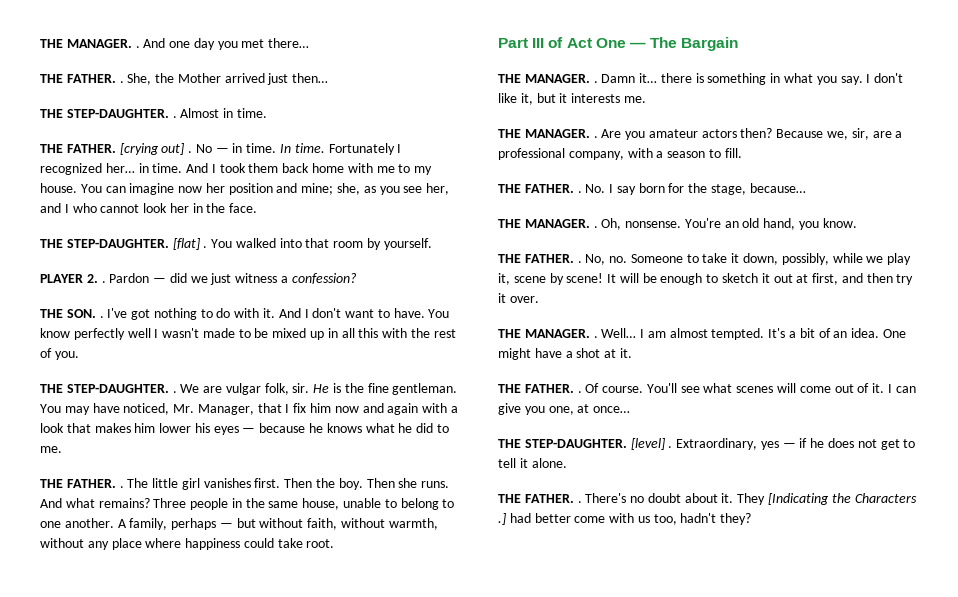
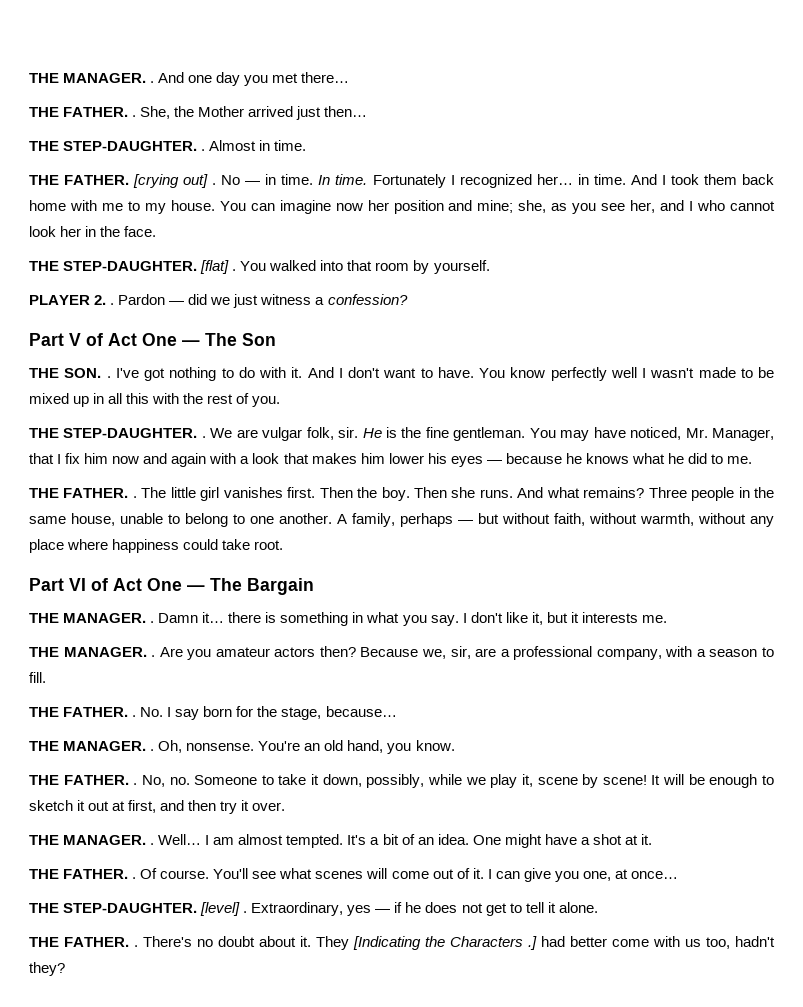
+ Part V of Act One — The Son
- Part III of Act One — The Bargain
+ Part VI of Act One — The Bargain

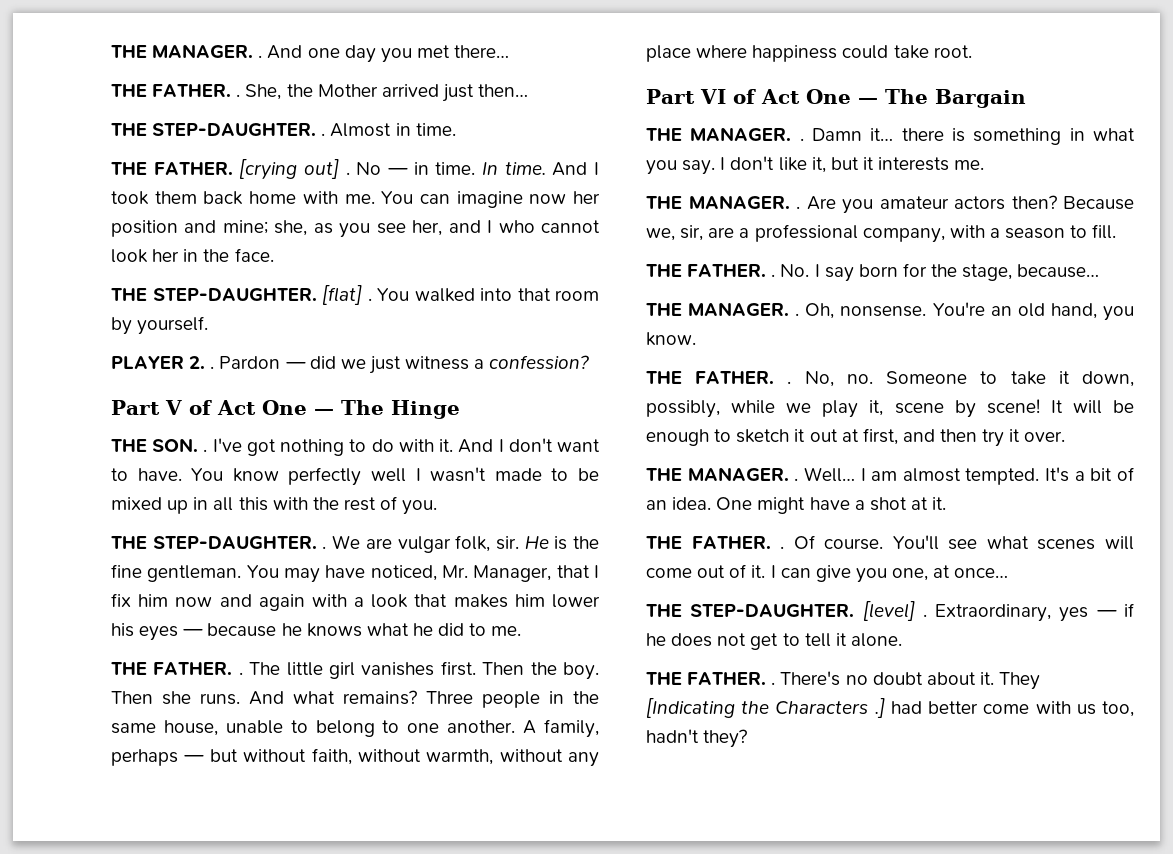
- Fortunately I recognized her… in time.
- And I took them back home with me to my house.
+ And I took them back home with me.
- Part V of Act One — The Son
+ Part V of Act One — The Hinge

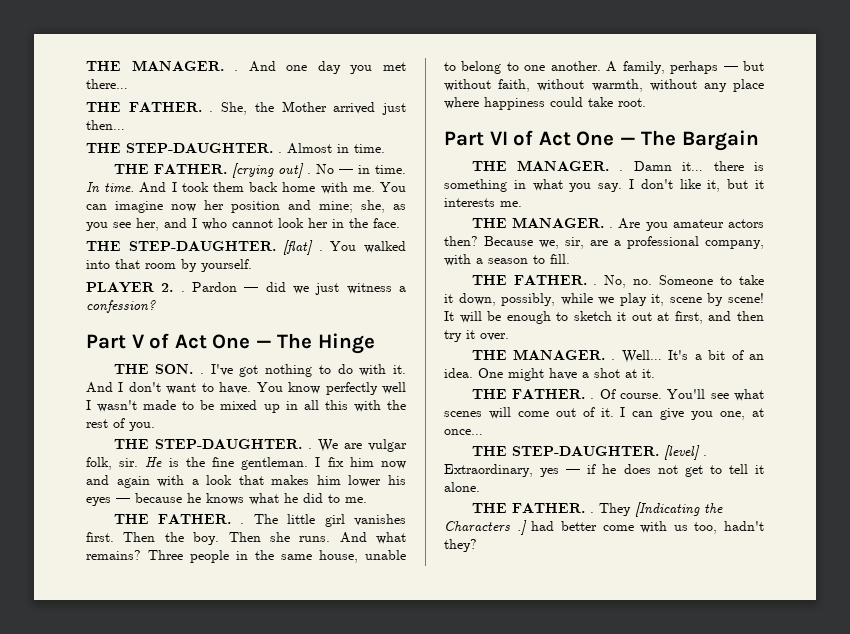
- You may have noticed, Mr. Manager, that I fix him now and again with a look that makes him lower his eyes — because he knows what he did to me.
+ I fix him now and again with a look that makes him lower his eyes — because he knows what he did to me.
- THE FATHER. . No. I say born for the stage, because…
- THE MANAGER. . Oh, nonsense. You're an old hand, you know.
- I am almost tempted.
- There's no doubt about it.

